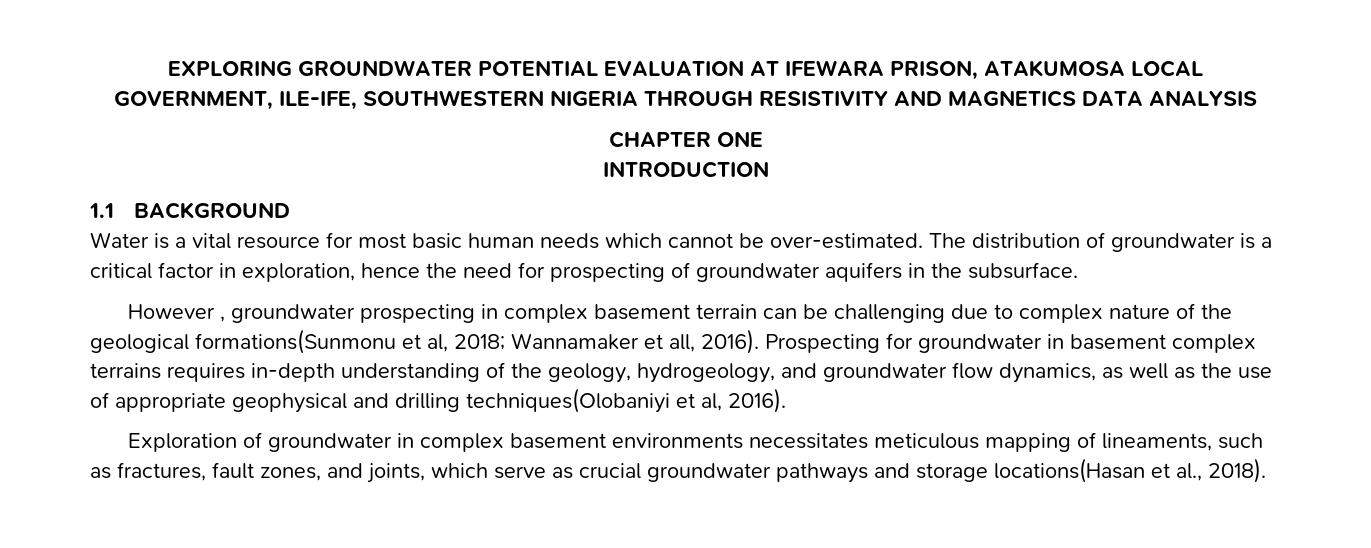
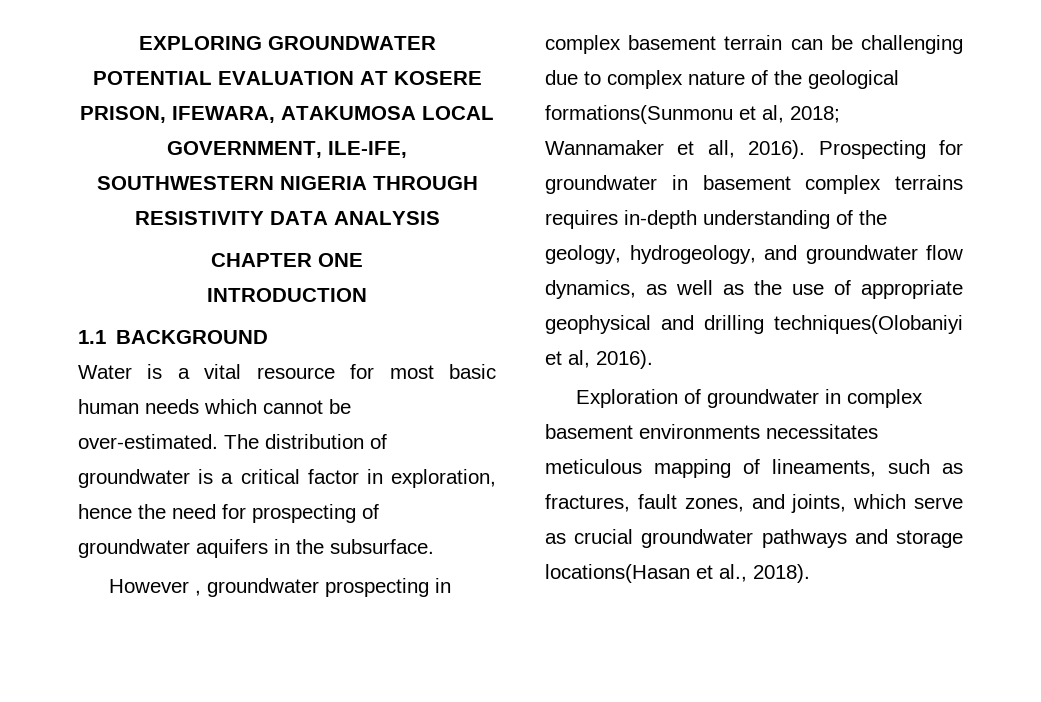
- EXPLORING GROUNDWATER POTENTIAL EVALUATION AT IFEWARA PRISON, ATAKUMOSA LOCAL GOVERNMENT, ILE-IFE, SOUTHWESTERN NIGERIA THROUGH RESISTIVITY AND MAGNETICS DATA ANALYSIS
+ EXPLORING GROUNDWATER POTENTIAL EVALUATION AT KOSERE PRISON, IFEWARA, ATAKUMOSA LOCAL GOVERNMENT, ILE-IFE, SOUTHWESTERN NIGERIA THROUGH RESISTIVITY DATA ANALYSIS

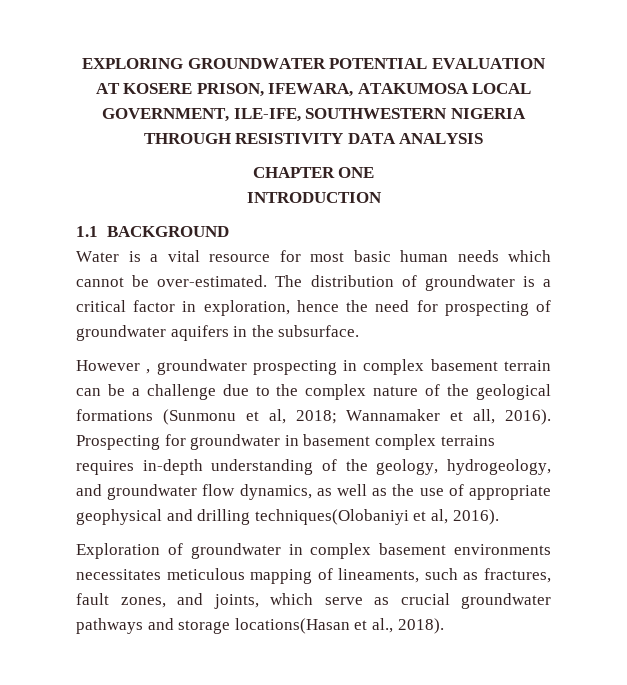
- However , groundwater prospecting in complex basement terrain can be challenging due to complex nature of the geological formations(Sunmonu et al, 2018; Wannamaker et all, 2016).
+ However , groundwater prospecting in complex basement terrain can be a challenge due to the complex nature of the geological formations (Sunmonu et al, 2018; Wannamaker et all, 2016).

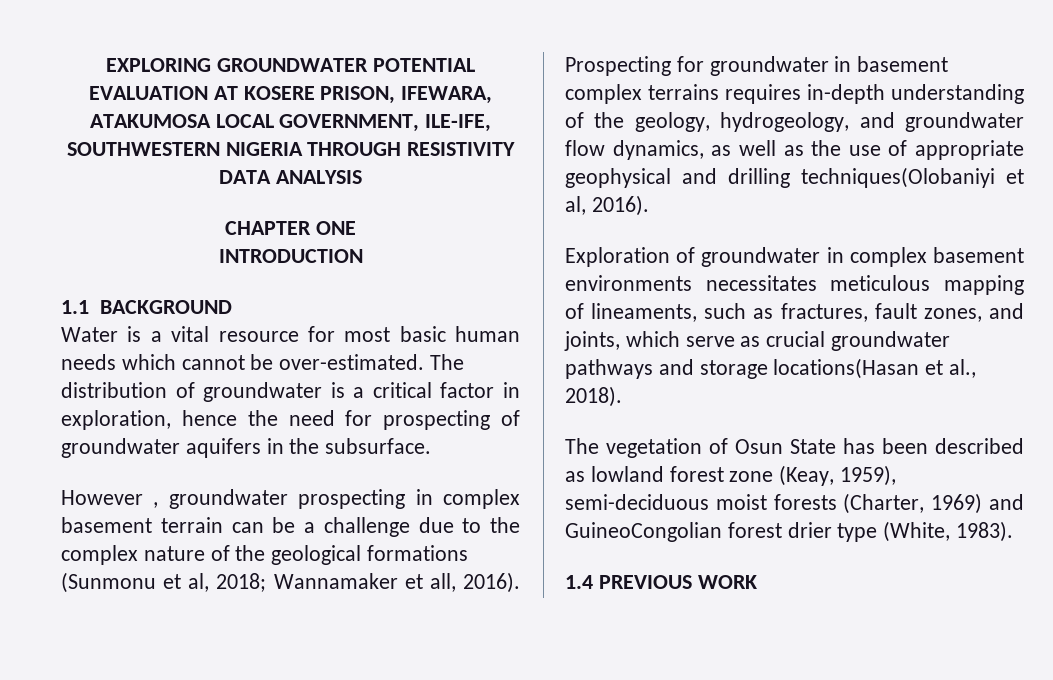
+ The vegetation of Osun State has been described as lowland forest zone (Keay, 1959), semi-deciduous moist forests (Charter, 1969) and GuineoCongolian forest drier type (White, 1983).
+ 1.4 PREVIOUS WORK

